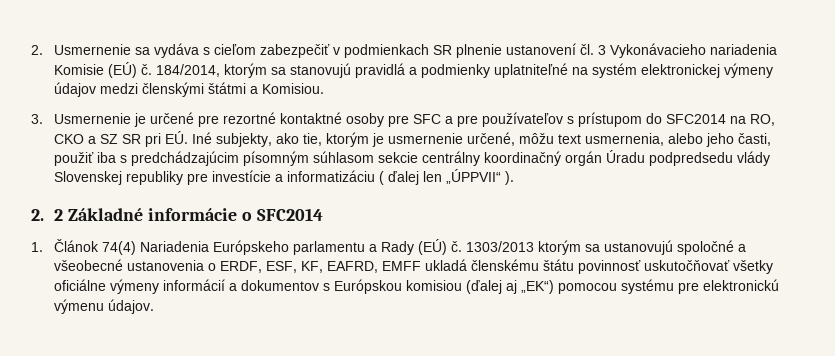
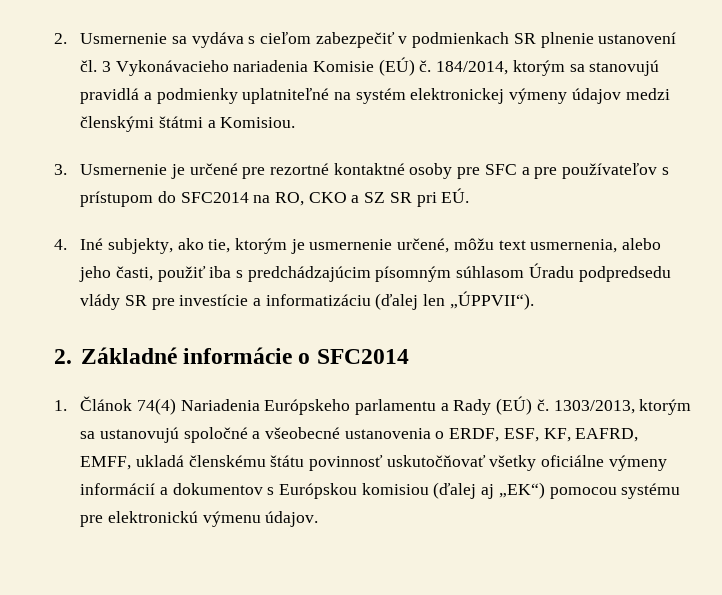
- 3. Usmernenie je určené pre rezortné kontaktné osoby pre SFC a pre používateľov s prístupom do SFC2014 na RO, CKO a SZ SR pri EÚ. Iné subjekty, ako tie, ktorým je usmernenie určené, môžu text usmernenia, alebo jeho časti, použiť iba s predchádzajúcim písomným súhlasom sekcie centrálny koordinačný orgán Úradu podpredsedu vlády Slovenskej republiky pre investície a informatizáciu ( ďalej len „ÚPPVII“ ).
- 2. 2 Základné informácie o SFC2014
+ 3. Usmernenie je určené pre rezortné kontaktné osoby pre SFC a pre používateľov s prístupom do SFC2014 na RO, CKO a SZ SR pri EÚ.
+ 4. Iné subjekty, ako tie, ktorým je usmernenie určené, môžu text usmernenia, alebo jeho časti, použiť iba s predchádzajúcim písomným súhlasom Úradu podpredsedu vlády SR pre investície a informatizáciu (ďalej len „ÚPPVII“).
+ 2. Základné informácie o SFC2014
- 1303/2013 ktorým sa ustanovujú spoločné a všeobecné ustanovenia o ERDF, ESF, KF, EAFRD, EMFF ukladá členskému štátu povinnosť uskutočňovať všetky oficiálne výmeny informácií a dokumentov s Európskou komisiou (ďalej aj „EK“) pomocou systému pre elektronickú výmenu údajov.
+ 1303/2013, ktorým sa ustanovujú spoločné a všeobecné ustanovenia o ERDF, ESF, KF, EAFRD, EMFF, ukladá členskému štátu povinnosť uskutočňovať všetky oficiálne výmeny informácií a dokumentov s Európskou komisiou (ďalej aj „EK“) pomocou systému pre elektronickú výmenu údajov.

